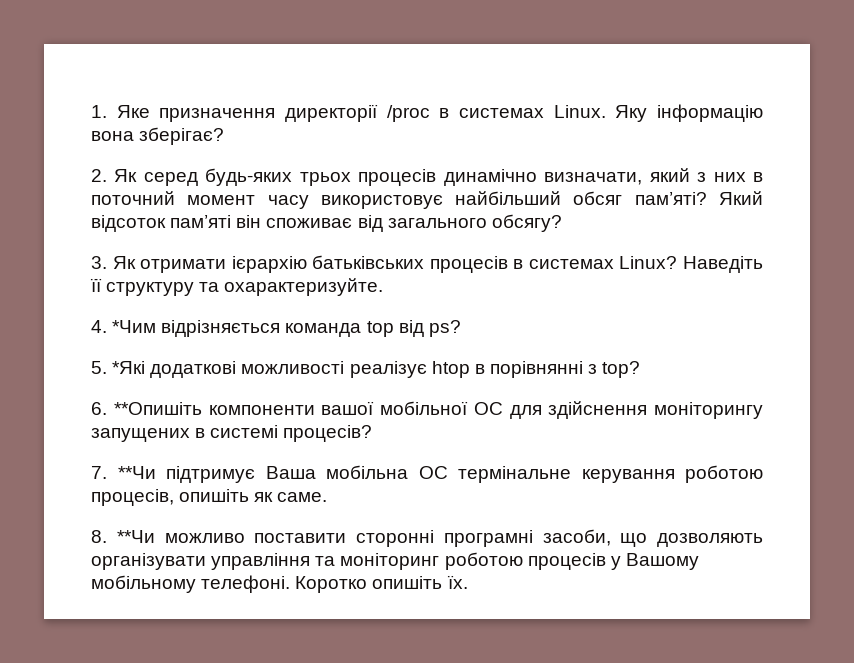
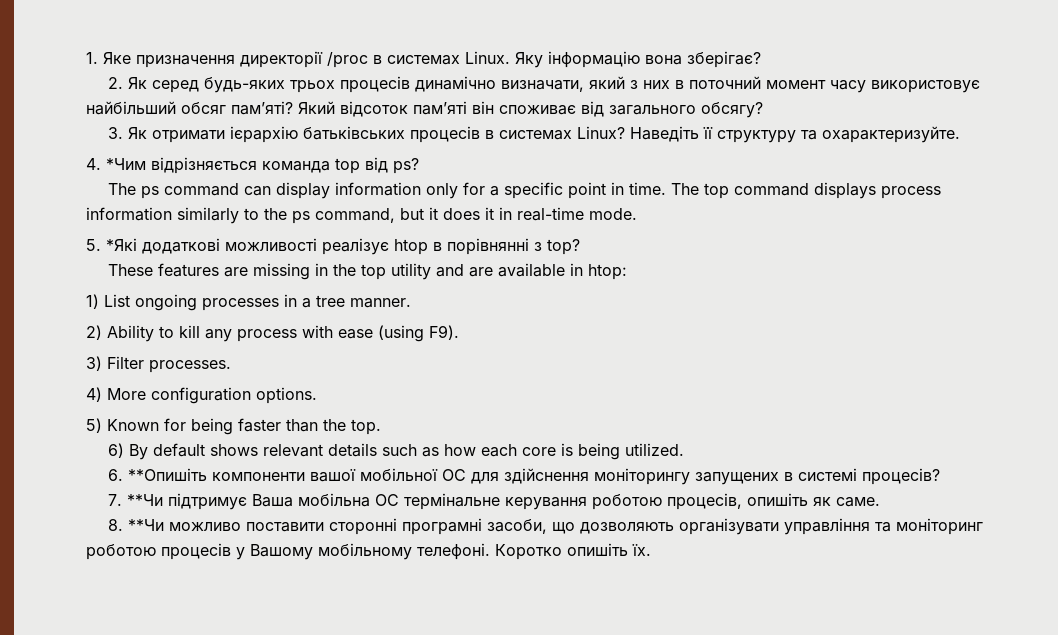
+ The ps command can display information only for a specific point in time. The top command displays process information similarly to the ps command, but it does it in real-time mode.
+ These features are missing in the top utility and are available in htop:
+ 1) List ongoing processes in a tree manner.
+ 2) Ability to kill any process with ease (using F9).
+ 3) Filter processes.
+ 4) More configuration options.
+ 5) Known for being faster than the top.
+ 6) By default shows relevant details such as how each core is being utilized.

